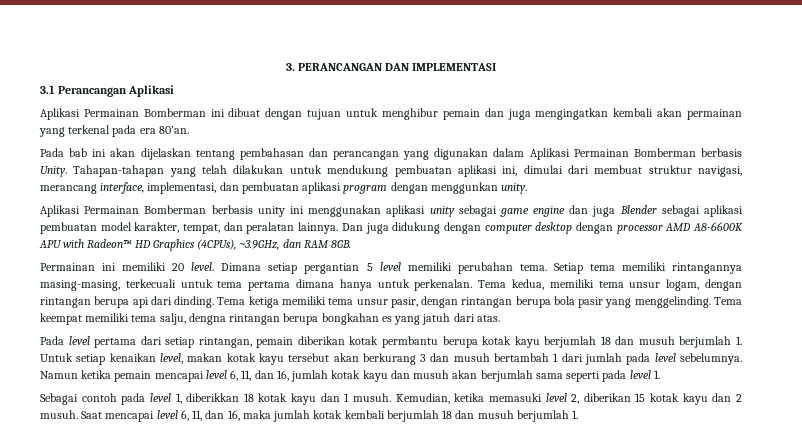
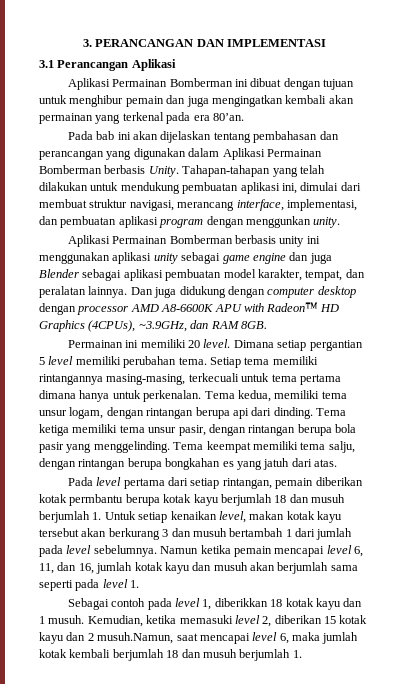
- Tema keempat memiliki tema salju, dengna rintangan berupa bongkahan es yang jatuh dari atas.
+ Tema keempat memiliki tema salju, dengan rintangan berupa bongkahan es yang jatuh dari atas.
- Kemudian, ketika memasuki level 2, diberikan 15 kotak kayu dan 2 musuh. Saat mencapai level 6, 11, dan 16, maka jumlah kotak kembali berjumlah 18 dan musuh berjumlah 1.
+ Kemudian, ketika memasuki level 2, diberikan 15 kotak kayu dan 2 musuh.Namun, saat mencapai level 6, maka jumlah kotak kembali berjumlah 18 dan musuh berjumlah 1.

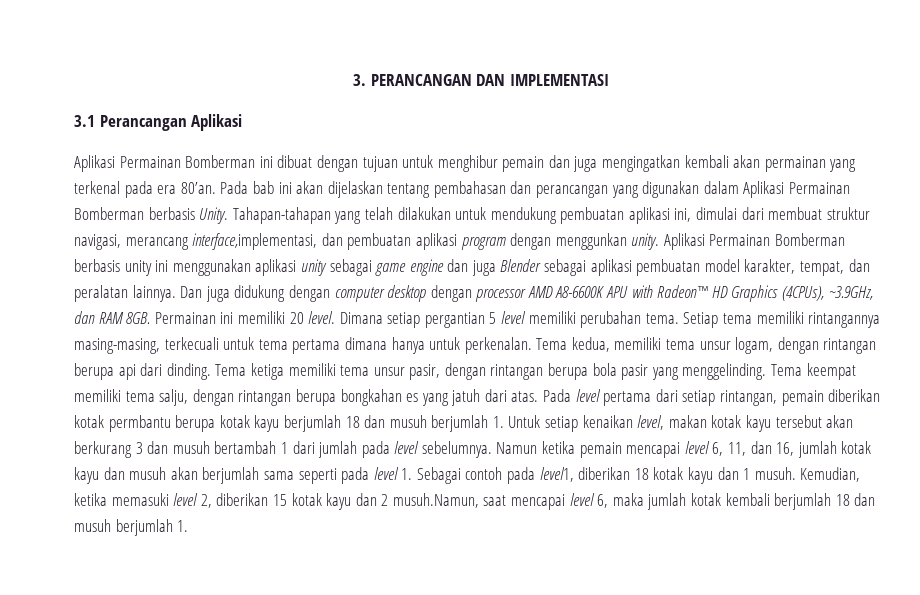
- Aplikasi Permainan Bomberman ini dibuat dengan tujuan untuk menghibur pemain dan juga mengingatkan kembali akan permainan yang terkenal pada era 80’an.
- Pada bab ini akan dijelaskan tentang pembahasan dan perancangan yang digunakan dalam Aplikasi Permainan Bomberman berbasis Unity.
+ Aplikasi Permainan Bomberman ini dibuat dengan tujuan untuk menghibur pemain dan juga mengingatkan kembali akan permainan yang terkenal pada era 80’an. Pada bab ini akan dijelaskan tentang pembahasan dan perancangan yang digunakan dalam Aplikasi Permainan Bomberman berbasis Unity.
- Tahapan-tahapan yang telah dilakukan untuk mendukung pembuatan aplikasi ini, dimulai dari membuat struktur navigasi, merancang interface, implementasi, dan pembuatan aplikasi program dengan menggunkan unity.
- Aplikasi Permainan Bomberman berbasis unity ini menggunakan aplikasi unity sebagai game engine dan juga Blender sebagai aplikasi pembuatan model karakter, tempat, dan peralatan lainnya.
+ Tahapan-tahapan yang telah dilakukan untuk mendukung pembuatan aplikasi ini, dimulai dari membuat struktur navigasi, merancang interface,implementasi, dan pembuatan aplikasi program dengan menggunkan unity. Aplikasi Permainan Bomberman berbasis unity ini menggunakan aplikasi unity sebagai game engine dan juga Blender sebagai aplikasi pembuatan model karakter, tempat, dan peralatan lainnya.
- Dan juga didukung dengan computer desktop dengan processor AMD A8-6600K APU with Radeon™ HD Graphics (4CPUs), ~3.9GHz, dan RAM 8GB.
- Permainan ini memiliki 20 level.
+ Dan juga didukung dengan computer desktop dengan processor AMD A8-6600K APU with Radeon™ HD Graphics (4CPUs), ~3.9GHz, dan RAM 8GB. Permainan ini memiliki 20 level.
- Tema keempat memiliki tema salju, dengan rintangan berupa bongkahan es yang jatuh dari atas.
- Pada level pertama dari setiap rintangan, pemain diberikan kotak permbantu berupa kotak kayu berjumlah 18 dan musuh berjumlah 1. Untuk setiap kenaikan level, makan kotak kayu tersebut akan berkurang 3 dan musuh bertambah 1 dari jumlah pada level sebelumnya.
+ Tema keempat memiliki tema salju, dengan rintangan berupa bongkahan es yang jatuh dari atas. Pada level pertama dari setiap rintangan, pemain diberikan kotak permbantu berupa kotak kayu berjumlah 18 dan musuh berjumlah 1. Untuk setiap kenaikan level, makan kotak kayu tersebut akan berkurang 3 dan musuh bertambah 1 dari jumlah pada level sebelumnya.
- Namun ketika pemain mencapai level 6, 11, dan 16, jumlah kotak kayu dan musuh akan berjumlah sama seperti pada level 1.
- Sebagai contoh pada level 1, diberikkan 18 kotak kayu dan 1 musuh.
+ Namun ketika pemain mencapai level 6, 11, dan 16, jumlah kotak kayu dan musuh akan berjumlah sama seperti pada level 1. Sebagai contoh pada level1, diberikan 18 kotak kayu dan 1 musuh.

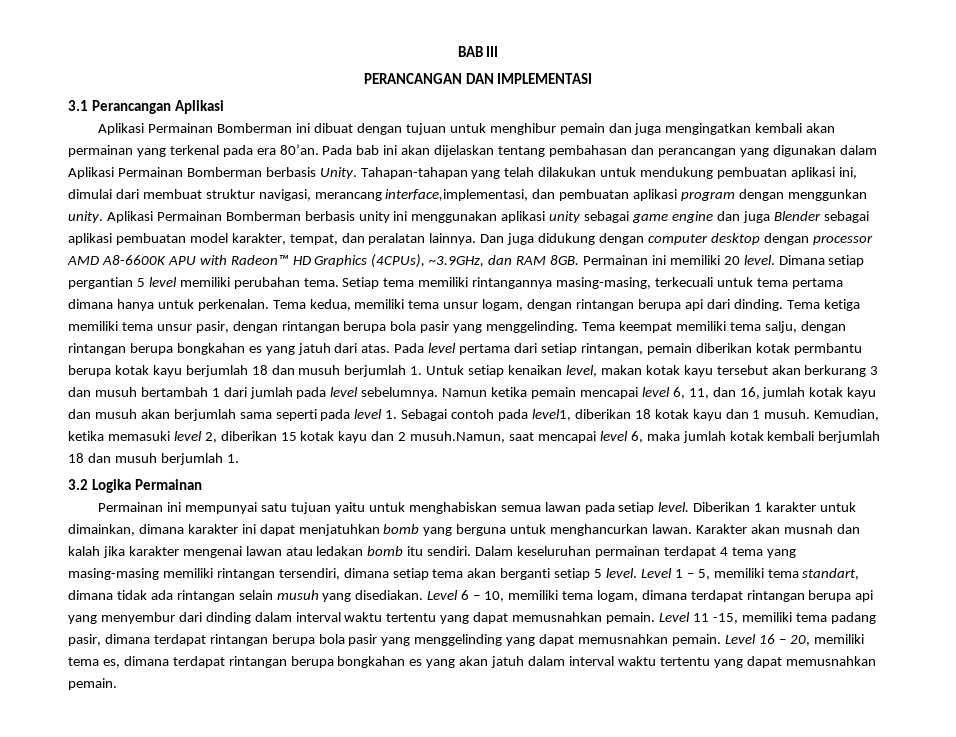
- 3. PERANCANGAN DAN IMPLEMENTASI
+ BAB III
+ PERANCANGAN DAN IMPLEMENTASI
+ 3.2 Logika Permainan
+ Permainan ini mempunyai satu tujuan yaitu untuk menghabiskan semua lawan pada setiap level. Diberikan 1 karakter untuk dimainkan, dimana karakter ini dapat menjatuhkan bomb yang berguna untuk menghancurkan lawan. Karakter akan musnah dan kalah jika karakter mengenai lawan atau ledakan bomb itu sendiri. Dalam keseluruhan permainan terdapat 4 tema yang masing-masing memiliki rintangan tersendiri, dimana setiap tema akan berganti setiap 5 level. Level 1 – 5, memiliki tema standart, dimana tidak ada rintangan selain musuh yang disediakan. Level 6 – 10, memiliki tema logam, dimana terdapat rintangan berupa api yang menyembur dari dinding dalam interval waktu tertentu yang dapat memusnahkan pemain. Level 11 -15, memiliki tema padang pasir, dimana terdapat rintangan berupa bola pasir yang menggelinding yang dapat memusnahkan pemain. Level 16 – 20, memiliki tema es, dimana terdapat rintangan berupa bongkahan es yang akan jatuh dalam interval waktu tertentu yang dapat memusnahkan pemain.

